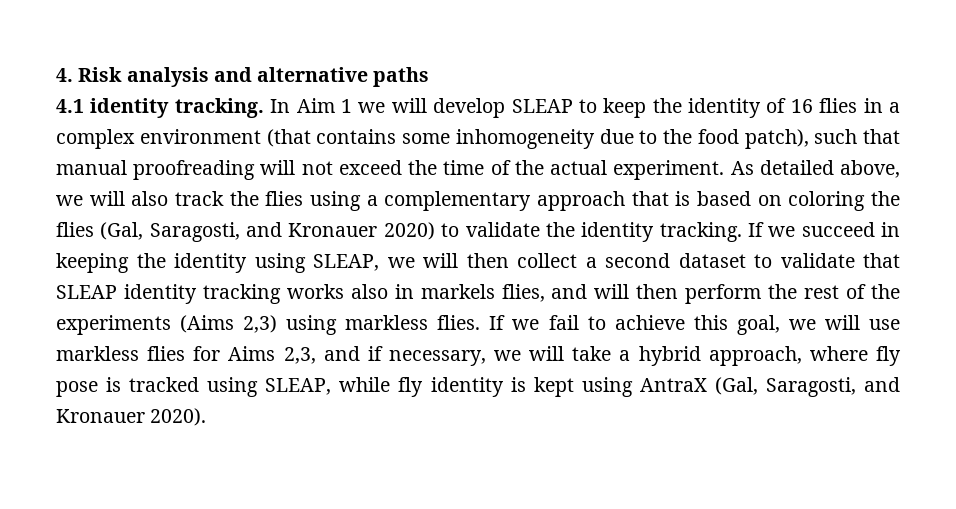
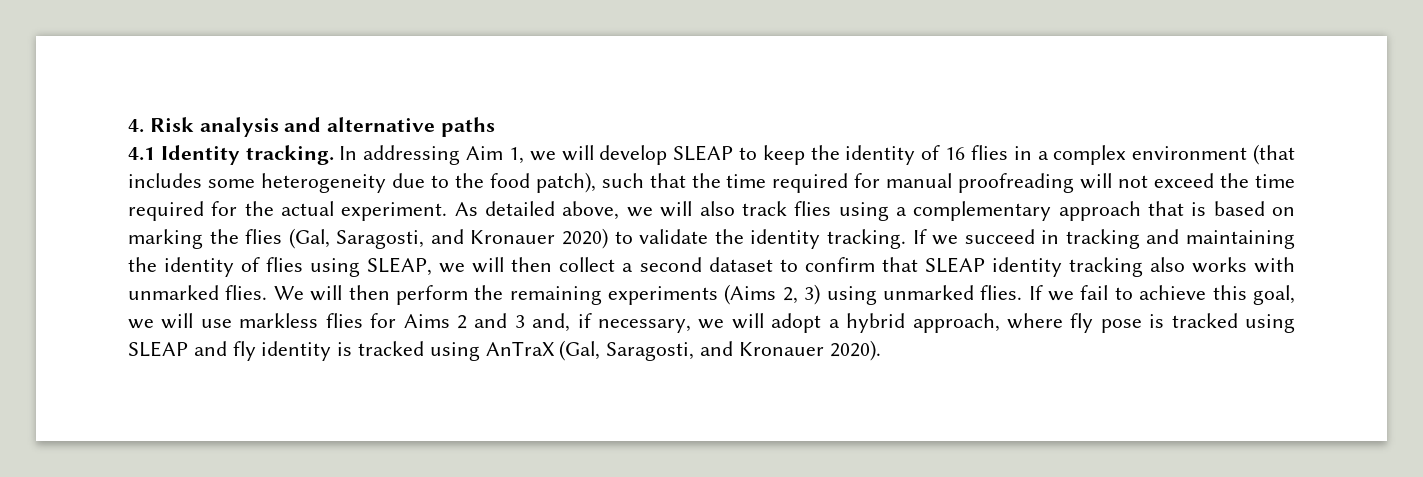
- 4.1 identity tracking.
+ 4.1 Identity tracking.
- In Aim 1 we will develop SLEAP to keep the identity of 16 flies in a complex environment (that contains some inhomogeneity due to the food patch), such that manual proofreading will not exceed the time of the actual experiment.
+ In addressing Aim 1, we will develop SLEAP to keep the identity of 16 flies in a complex environment (that includes some heterogeneity due to the food patch), such that the time required for manual proofreading will not exceed the time required for the actual experiment.
- As detailed above, we will also track the flies using a complementary approach that is based on coloring the flies (Gal, Saragosti, and Kronauer 2020) to validate the identity tracking.
+ As detailed above, we will also track flies using a complementary approach that is based on marking the flies (Gal, Saragosti, and Kronauer 2020) to validate the identity tracking.
- If we succeed in keeping the identity using SLEAP, we will then collect a second dataset to validate that SLEAP identity tracking works also in markels flies, and will then perform the rest of the experiments (Aims 2,3) using markless flies.
+ If we succeed in tracking and maintaining the identity of flies using SLEAP, we will then collect a second dataset to confirm that SLEAP identity tracking also works with unmarked flies. We will then perform the remaining experiments (Aims 2, 3) using unmarked flies.
- If we fail to achieve this goal, we will use markless flies for Aims 2,3, and if necessary, we will take a hybrid approach, where fly pose is tracked using SLEAP, while fly identity is kept using AntraX (Gal, Saragosti, and Kronauer 2020).
+ If we fail to achieve this goal, we will use markless flies for Aims 2 and 3 and, if necessary, we will adopt a hybrid approach, where fly pose is tracked using SLEAP and fly identity is tracked using AnTraX (Gal, Saragosti, and Kronauer 2020).

